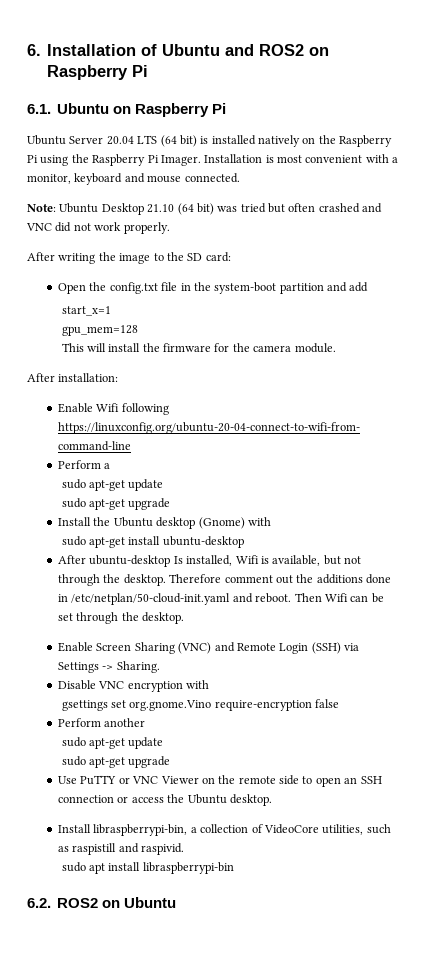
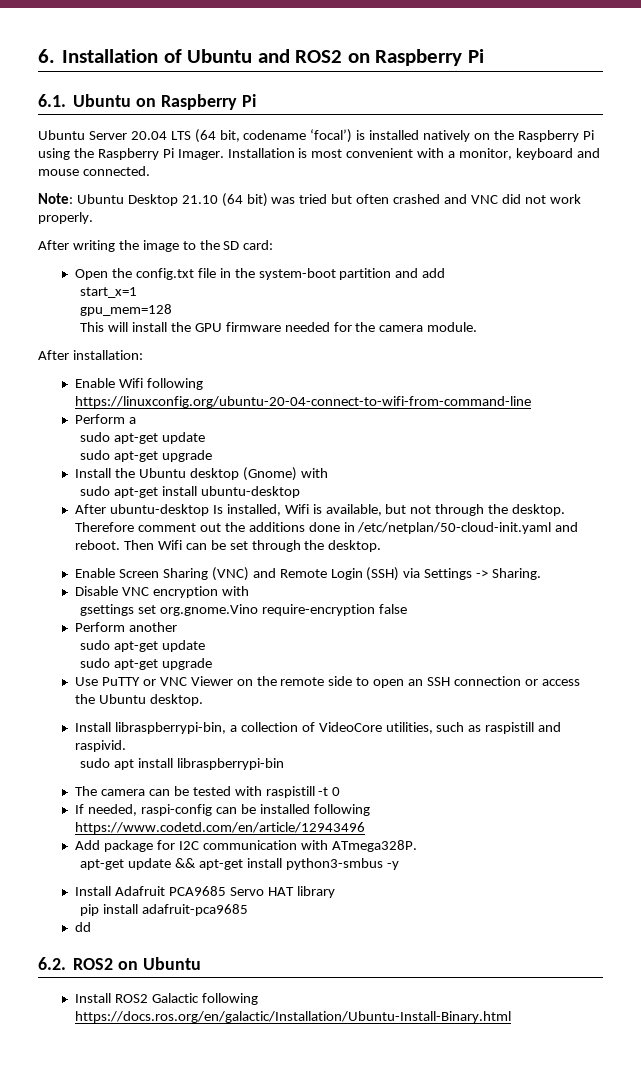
- Ubuntu Server 20.04 LTS (64 bit) is installed natively on the Raspberry Pi using the Raspberry Pi Imager.
+ Ubuntu Server 20.04 LTS (64 bit, codename ‘focal’) is installed natively on the Raspberry Pi using the Raspberry Pi Imager.
- This will install the firmware for the camera module.
+ This will install the GPU firmware needed for the camera module.
+ The camera can be tested with raspistill -t 0
+ If needed, raspi-config can be installed following https://www.codetd.com/en/article/12943496
+ Add package for I2C communication with ATmega328P.
+ apt-get update && apt-get install python3-smbus -y
+ Install Adafruit PCA9685 Servo HAT library
+ pip install adafruit-pca9685
+ dd
+ Install ROS2 Galactic following https://docs.ros.org/en/galactic/Installation/Ubuntu-Install-Binary.html

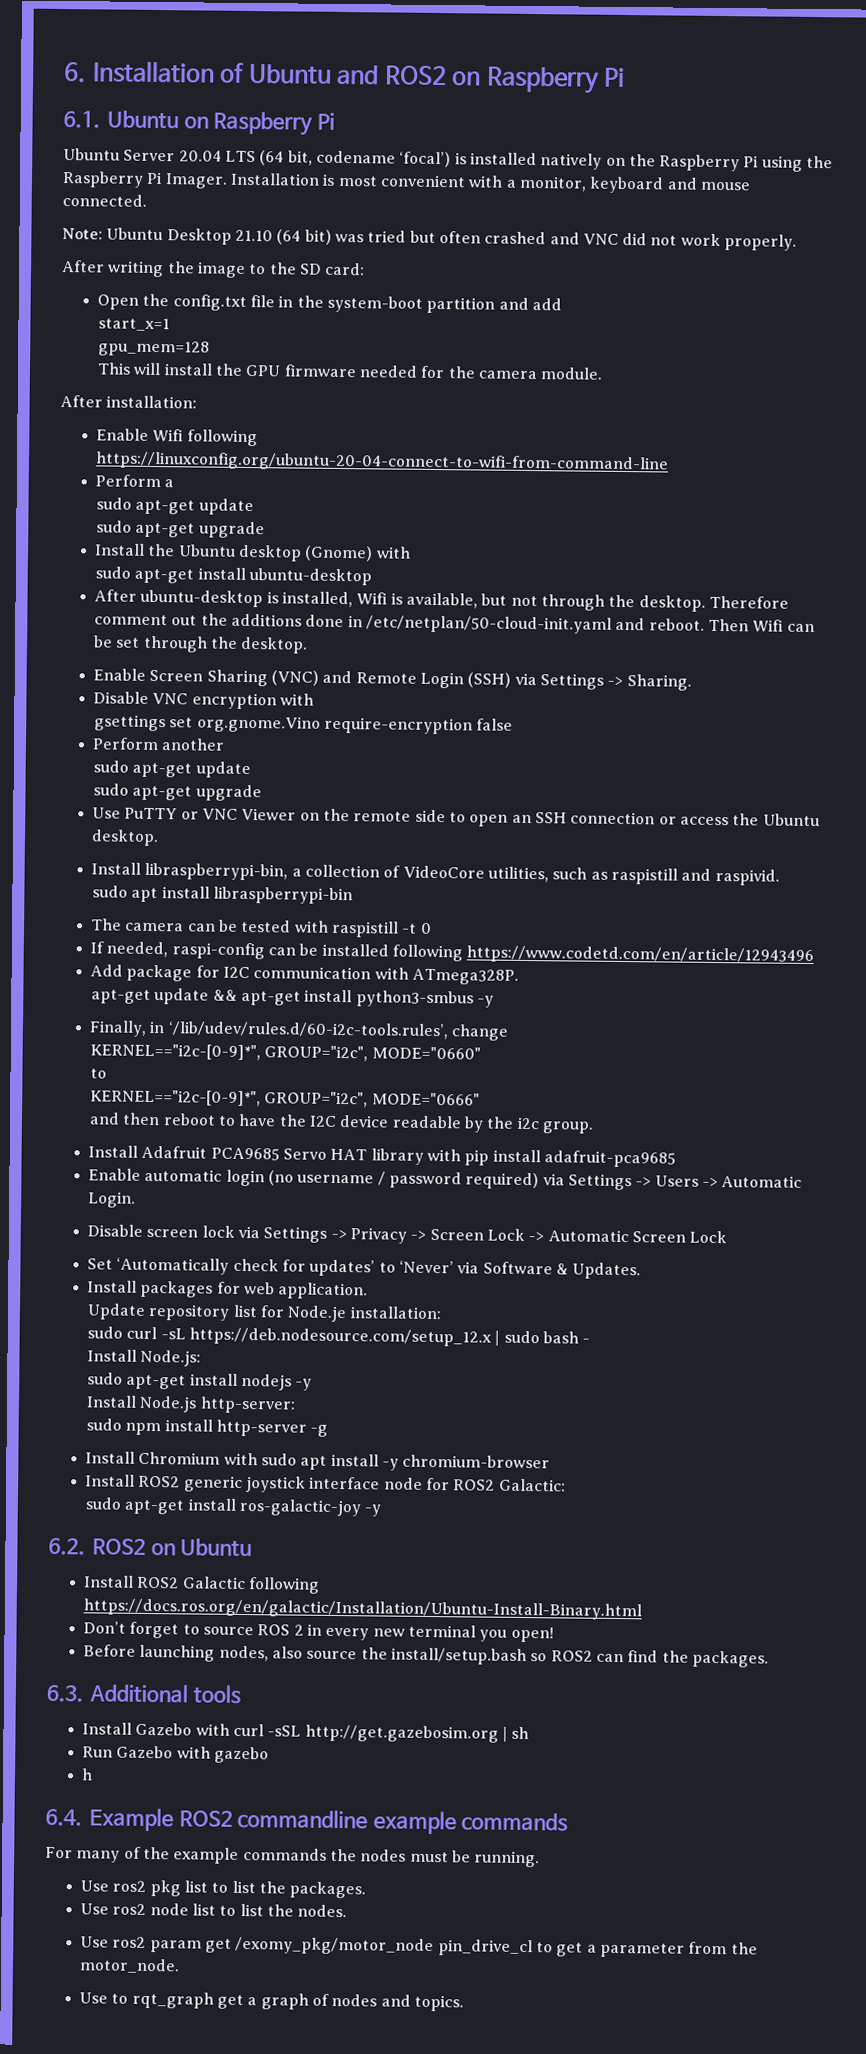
- After ubuntu-desktop Is installed, Wifi is available, but not through the desktop.
+ After ubuntu-desktop is installed, Wifi is available, but not through the desktop.
+ Finally, in ‘/lib/udev/rules.d/60-i2c-tools.rules’, change
+ KERNEL=="i2c-[0-9]*", GROUP="i2c", MODE="0660"
+ to
+ KERNEL=="i2c-[0-9]*", GROUP="i2c", MODE="0666"
+ and then reboot to have the I2C device readable by the i2c group.
- Install Adafruit PCA9685 Servo HAT library
- pip install adafruit-pca9685
+ Install Adafruit PCA9685 Servo HAT library with pip install adafruit-pca9685
- dd
+ Enable automatic login (no username / password required) via Settings -> Users -> Automatic Login.
+ Disable screen lock via Settings -> Privacy -> Screen Lock -> Automatic Screen Lock
+ Set ‘Automatically check for updates’ to ‘Never’ via Software & Updates.
+ Install packages for web application.
+ Update repository list for Node.je installation:
+ sudo curl -sL https://deb.nodesource.com/setup_12.x | sudo bash -
+ Install Node.js:
+ sudo apt-get install nodejs -y
+ Install Node.js http-server:
+ sudo npm install http-server -g
+ Install Chromium with sudo apt install -y chromium-browser
+ Install ROS2 generic joystick interface node for ROS2 Galactic:
+ sudo apt-get install ros-galactic-joy -y
+ Don’t forget to source ROS 2 in every new terminal you open!
+ Before launching nodes, also source the install/setup.bash so ROS2 can find the packages.
+ 6.3. Additional tools
+ Install Gazebo with curl -sSL http://get.gazebosim.org | sh
+ Run Gazebo with gazebo
+ h
+ 6.4. Example ROS2 commandline example commands
+ For many of the example commands the nodes must be running.
+ Use ros2 pkg list to list the packages.
+ Use ros2 node list to list the nodes.
+ Use ros2 param get /exomy_pkg/motor_node pin_drive_cl to get a parameter from the motor_node.
+ Use to rqt_graph get a graph of nodes and topics.

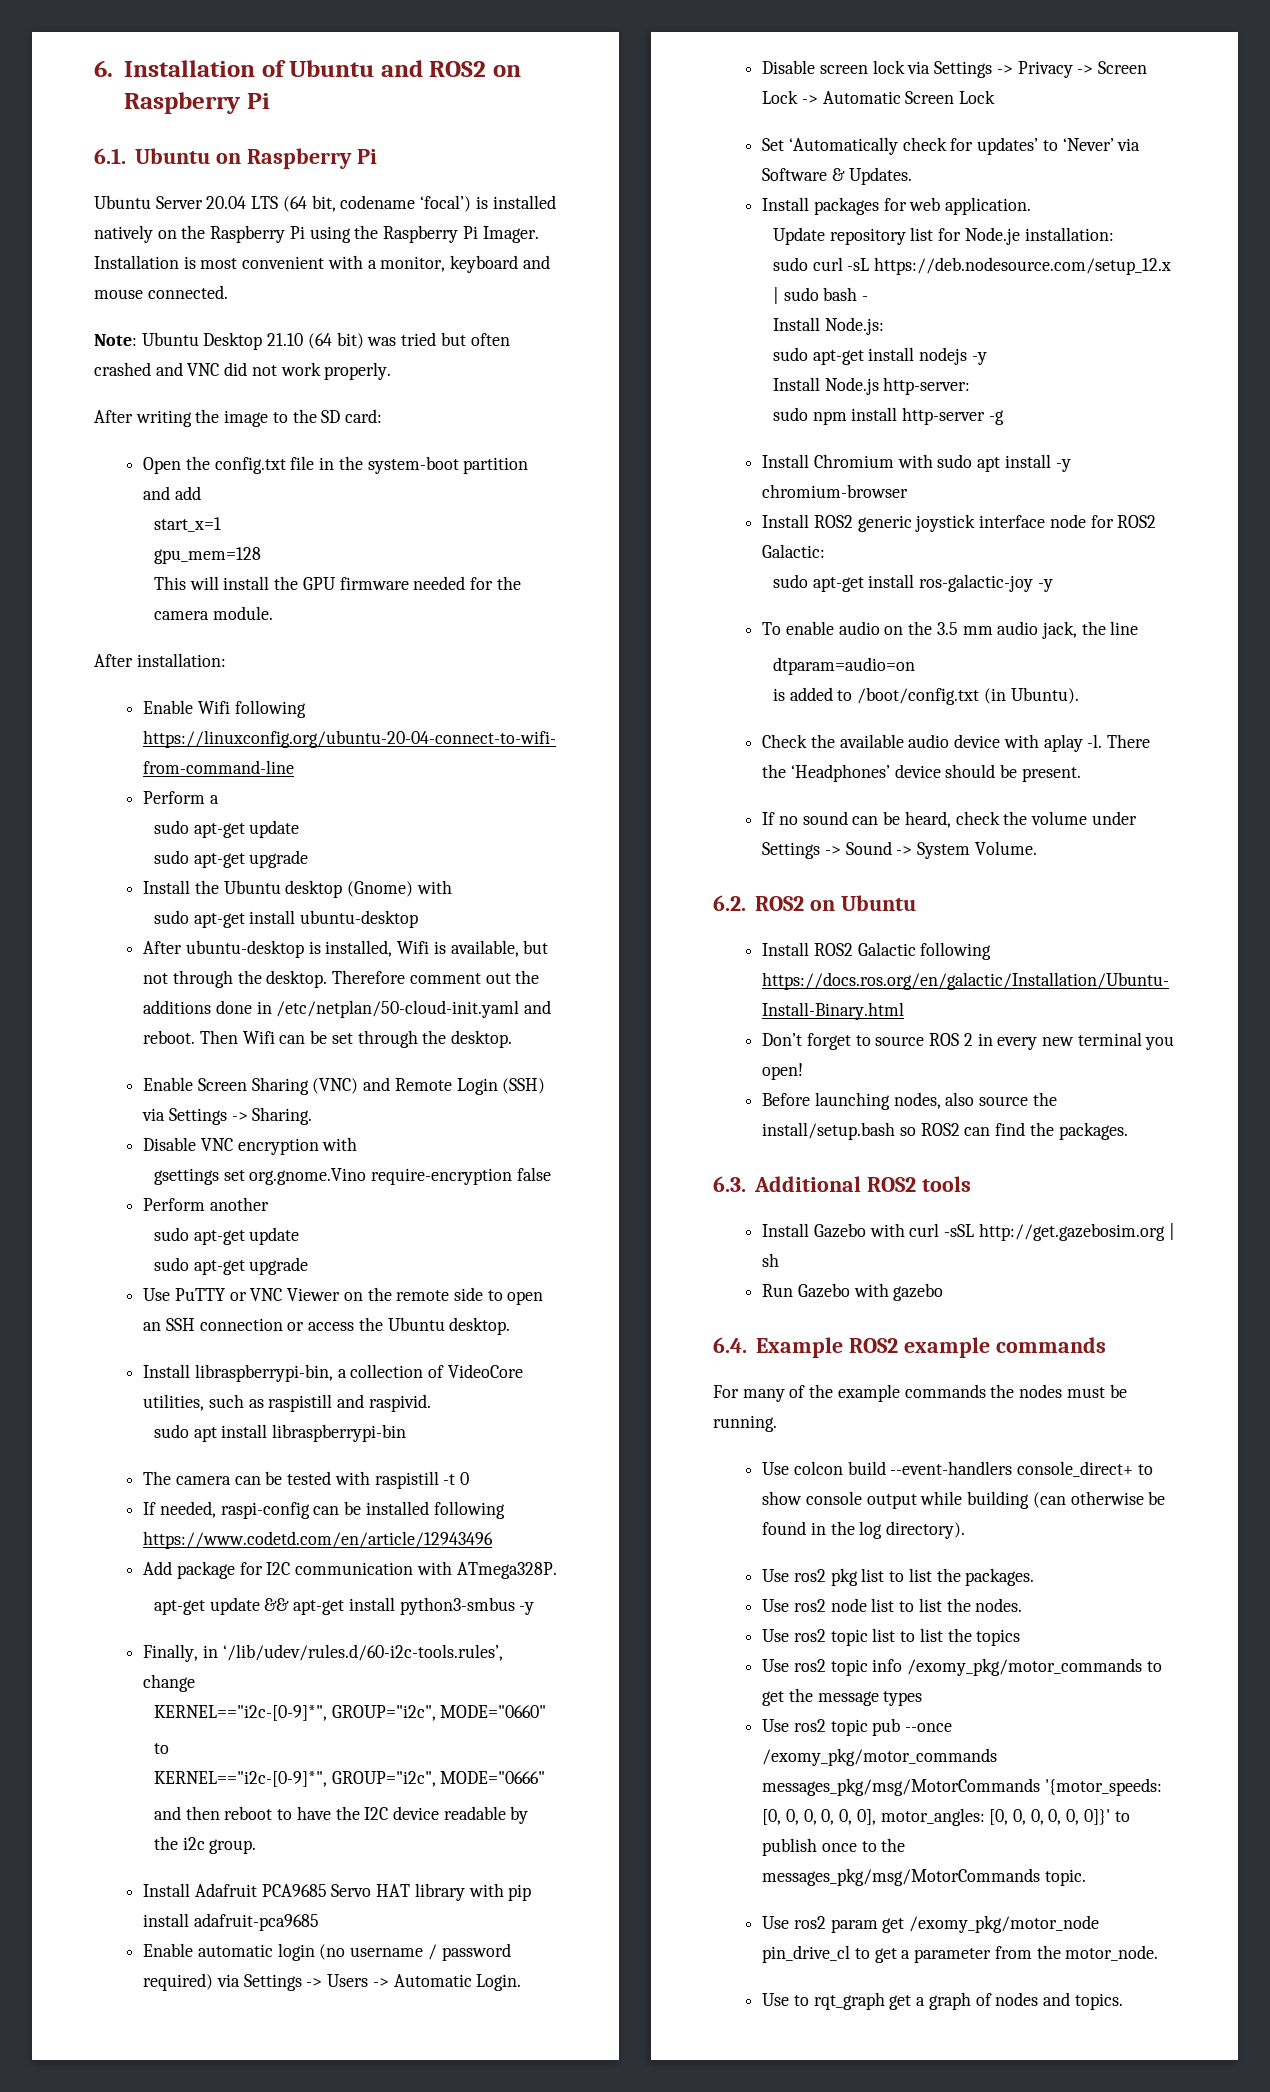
+ To enable audio on the 3.5 mm audio jack, the line
+ dtparam=audio=on
+ is added to /boot/config.txt (in Ubuntu).
+ Check the available audio device with aplay -l. There the ‘Headphones’ device should be present.
+ If no sound can be heard, check the volume under Settings -> Sound -> System Volume.
- 6.3. Additional tools
+ 6.3. Additional ROS2 tools
- h
- 6.4. Example ROS2 commandline example commands
+ 6.4. Example ROS2 example commands
+ Use colcon build --event-handlers console_direct+ to show console output while building (can otherwise be found in the log directory).
+ Use ros2 topic list to list the topics
+ Use ros2 topic info /exomy_pkg/motor_commands to get the message types
+ Use ros2 topic pub --once /exomy_pkg/motor_commands messages_pkg/msg/MotorCommands '{motor_speeds: [0, 0, 0, 0, 0, 0], motor_angles: [0, 0, 0, 0, 0, 0]}' to publish once to the messages_pkg/msg/MotorCommands topic.

